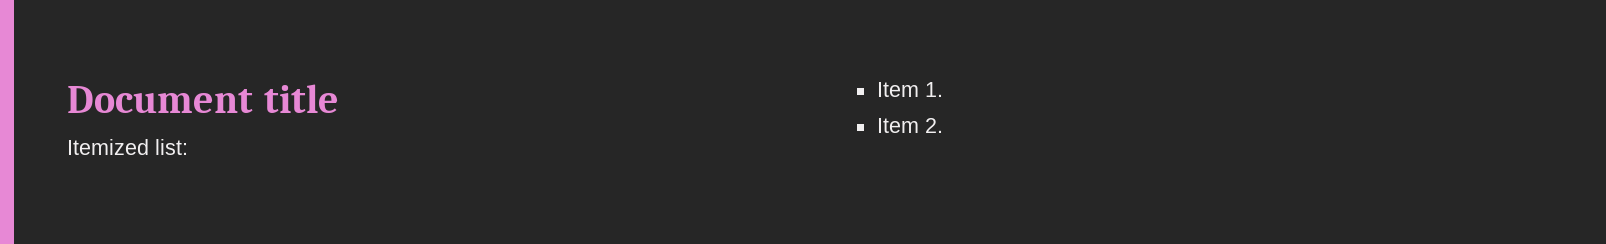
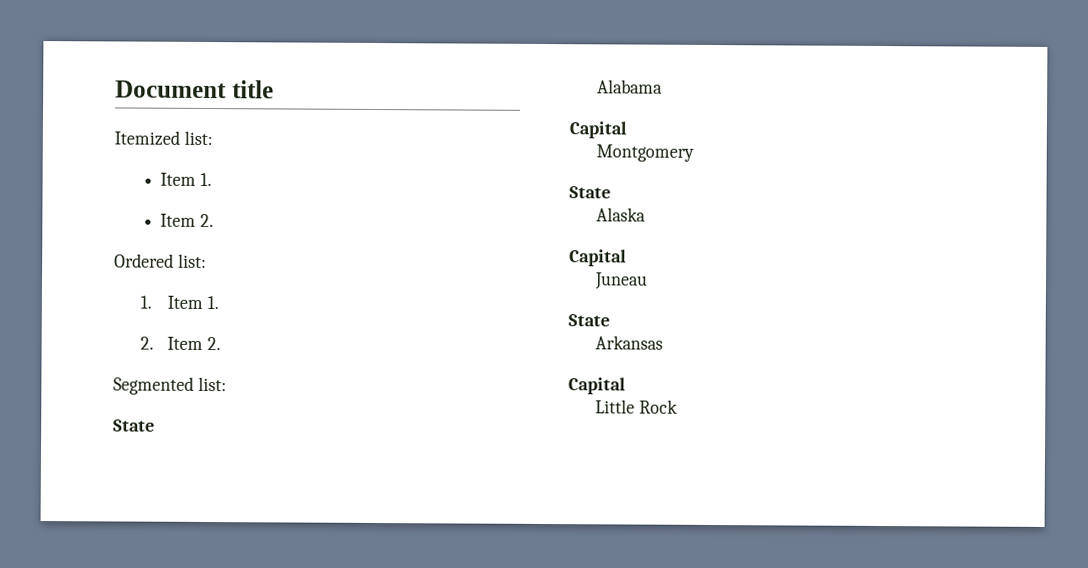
+ Ordered list:
+ 1. Item 1.
+ 2. Item 2.
+ Segmented list:
+ State
+ Alabama
+ Capital
+ Montgomery
+ State
+ Alaska
+ Capital
+ Juneau
+ State
+ Arkansas
+ Capital
+ Little Rock

